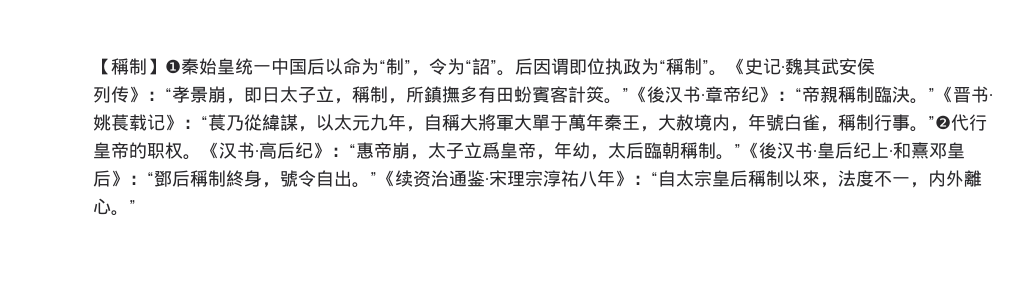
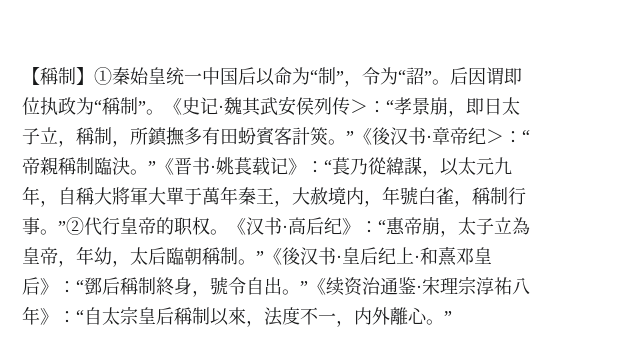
- 【稱制】❶秦始皇统一中国后以命为“制”，令为“詔”。
+ 【稱制】①秦始皇统一中国后以命为“制”，令为“詔”。
- 《史记·魏其武安侯
- 列传》：
+ 《史记·魏其武安侯列传＞：
- “孝景崩，即日太子立，稱制，所鎮撫多有田蚡賓客計筴。”《後汉书·章帝纪》：
+ “孝景崩，即日太子立，稱制，所鎮撫多有田蚡賓客計筴。”《後汉书·章帝纪＞：
- “萇乃從緯謀，以太元九年，自稱大將軍大單于萬年秦王，大赦境内，年號白雀，稱制行事。”❷代行皇帝的职权。
+ “萇乃從緯謀，以太元九年，自稱大將軍大單于萬年秦王，大赦境内，年號白雀，稱制行事。”②代行皇帝的职权。
- 《汉书·高后纪》：“惠帝崩，太子立爲皇帝，年幼，太后臨朝稱制。”《後汉书·皇后纪上·和熹邓皇后》：“鄧后稱制終身，號令自出。”《续资治通鉴·宋理宗淳祐八年》：“自太宗皇后稱制以來，法度不一，内外離心。”
+ 《汉书·高后纪》：“惠帝崩，太子立為皇帝，年幼，太后臨朝稱制。”《後汉书·皇后纪上·和熹邓皇后》：“鄧后稱制終身，號令自出。”《续资治通鉴·宋理宗淳祐八年》：“自太宗皇后稱制以來，法度不一，内外離心。”

